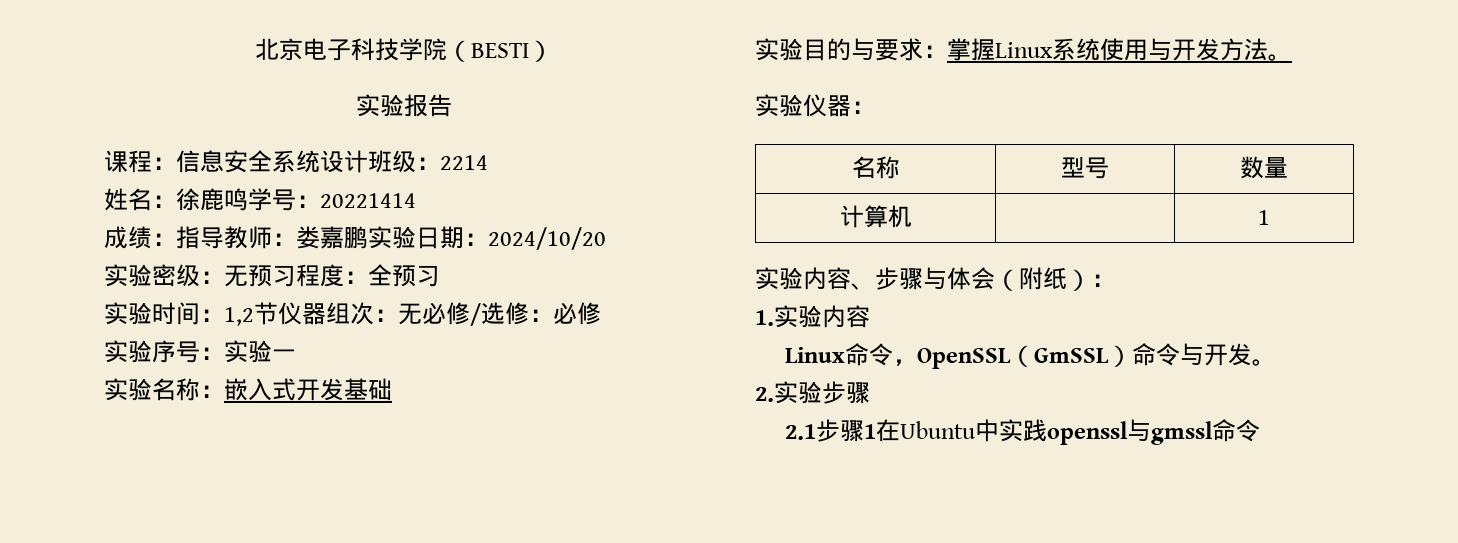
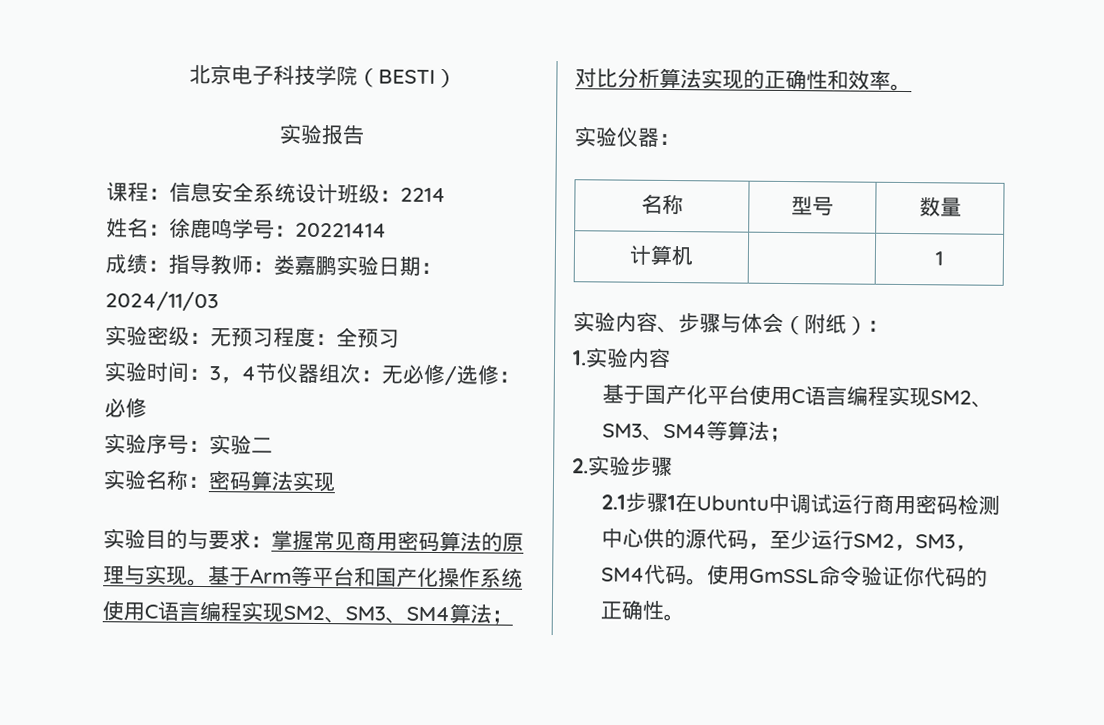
- 成绩：指导教师：娄嘉鹏实验日期：2024/10/20
+ 成绩：指导教师：娄嘉鹏实验日期：2024/11/03
- 实验时间：1,2节仪器组次：无必修/选修：必修
+ 实验时间：3，4节仪器组次：无必修/选修：必修
- 实验序号：实验一
+ 实验序号：实验二
- 实验名称：嵌入式开发基础
+ 实验名称：密码算法实现
- 实验目的与要求：掌握Linux系统使用与开发方法。
+ 实验目的与要求：掌握常见商用密码算法的原理与实现。基于Arm等平台和国产化操作系统使用C语言编程实现SM2、SM3、SM4算法；对比分析算法实现的正确性和效率。
- Linux命令，OpenSSL（GmSSL）命令与开发。
+ 基于国产化平台使用C语言编程实现SM2、SM3、SM4等算法；
- 2.1步骤1在Ubuntu中实践openssl与gmssl命令
+ 2.1步骤1在Ubuntu中调试运行商用密码检测中心供的源代码，至少运行SM2，SM3，SM4代码。使用GmSSL命令验证你代码的正确性。

